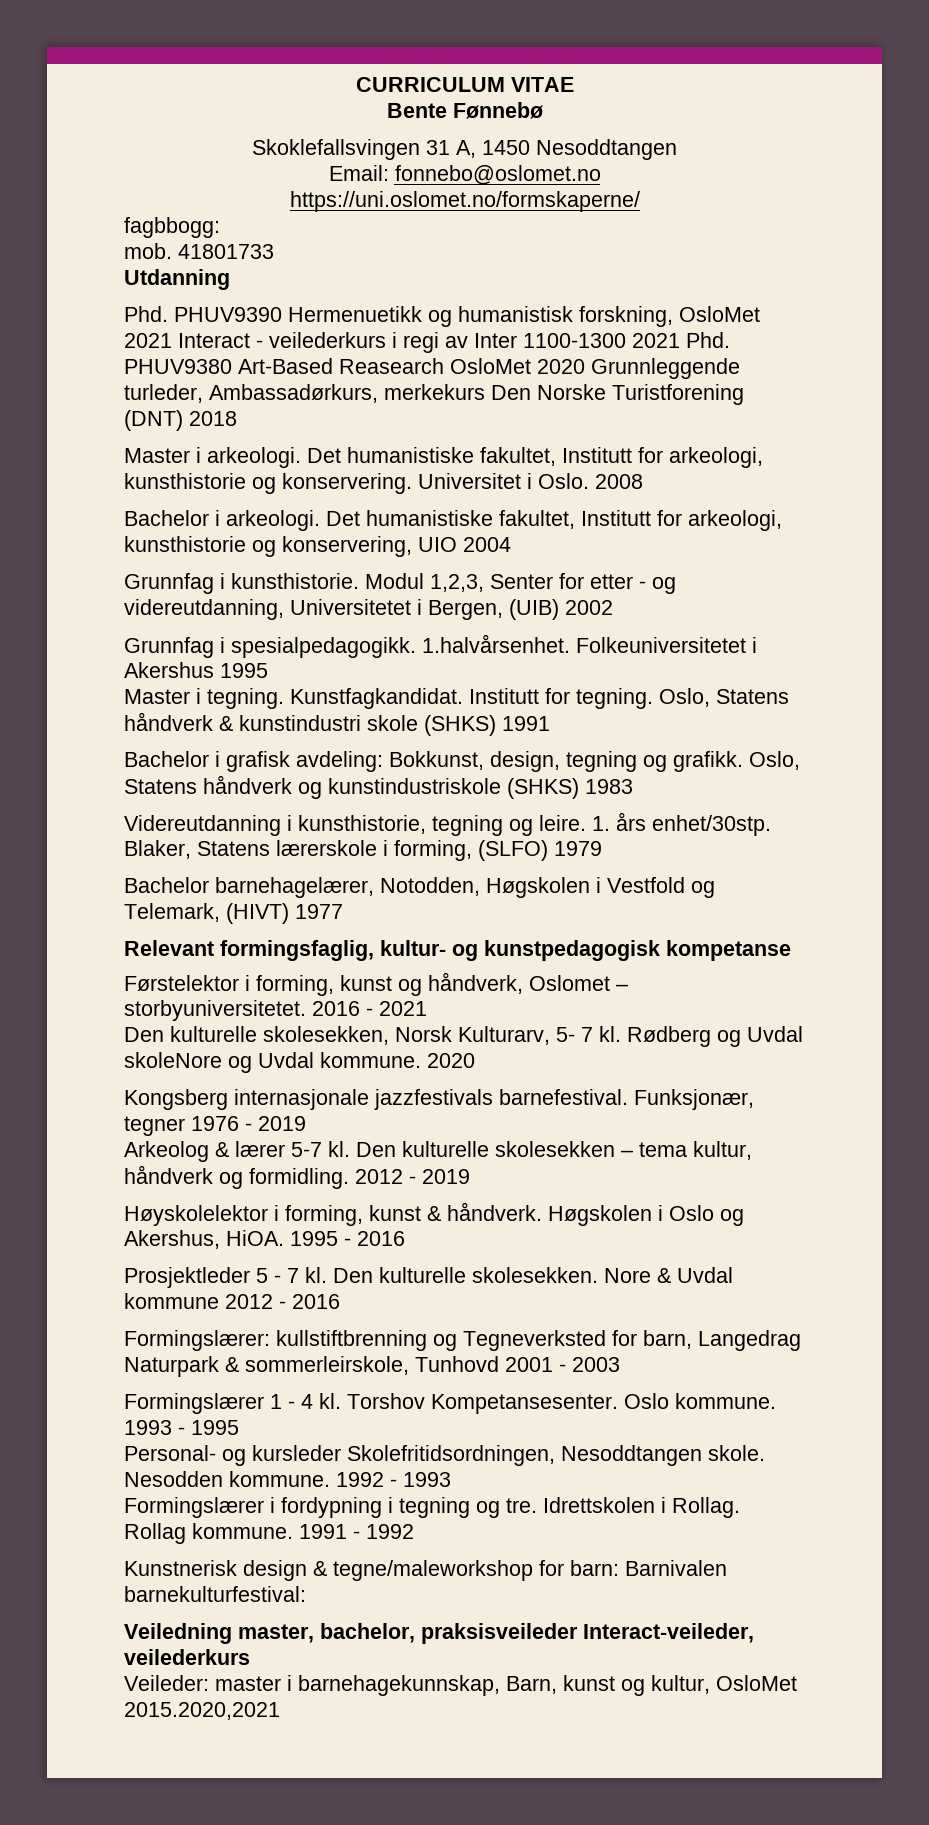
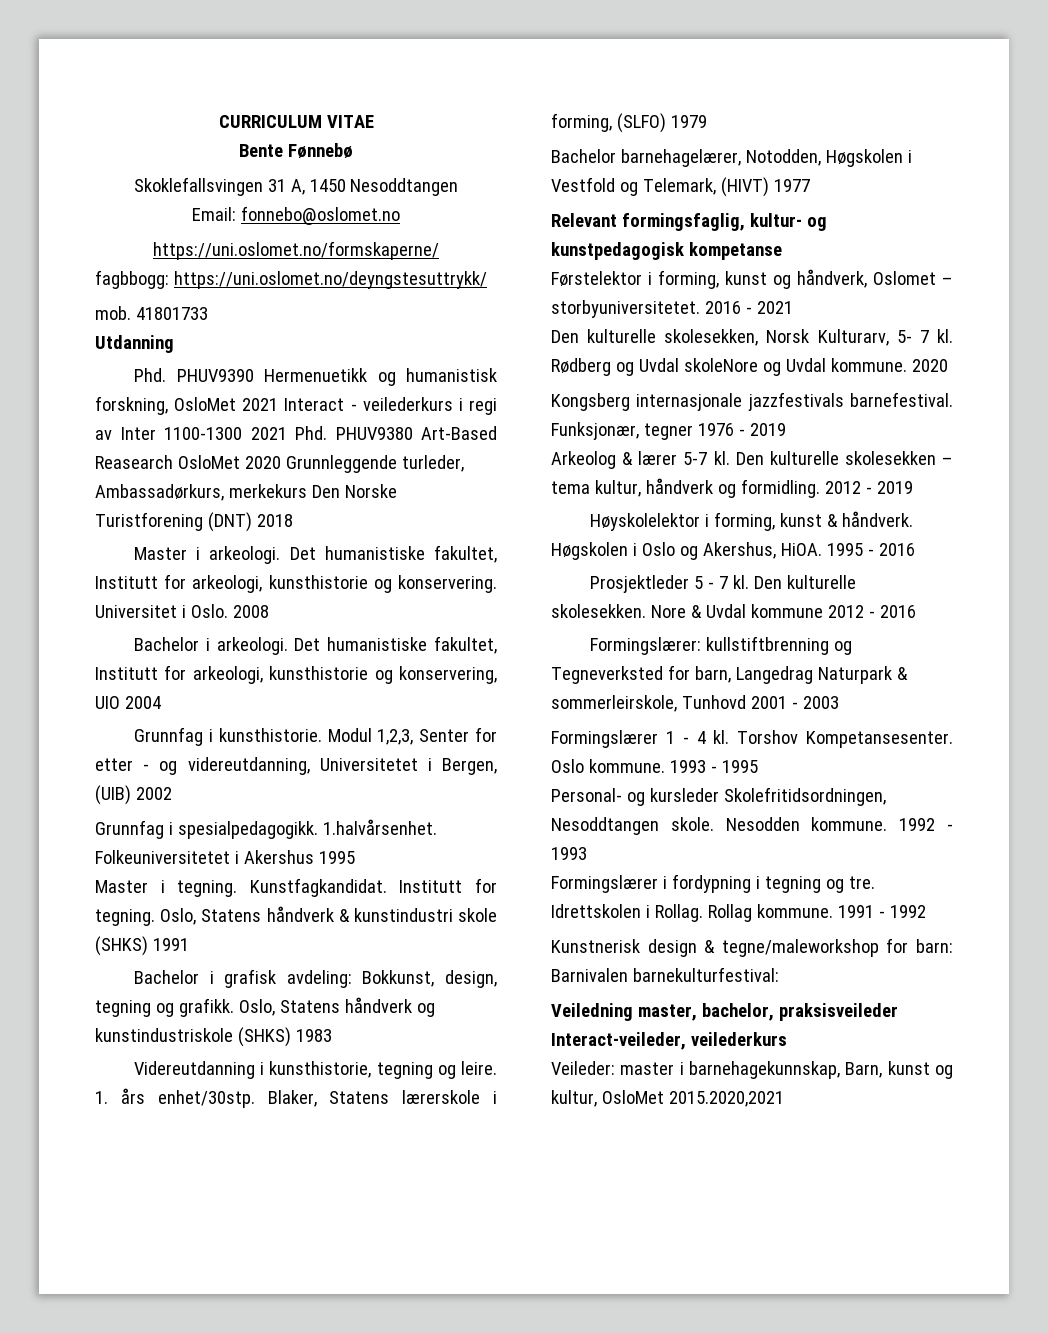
- fagbbogg:
+ fagbbogg: https://uni.oslomet.no/deyngstesuttrykk/

